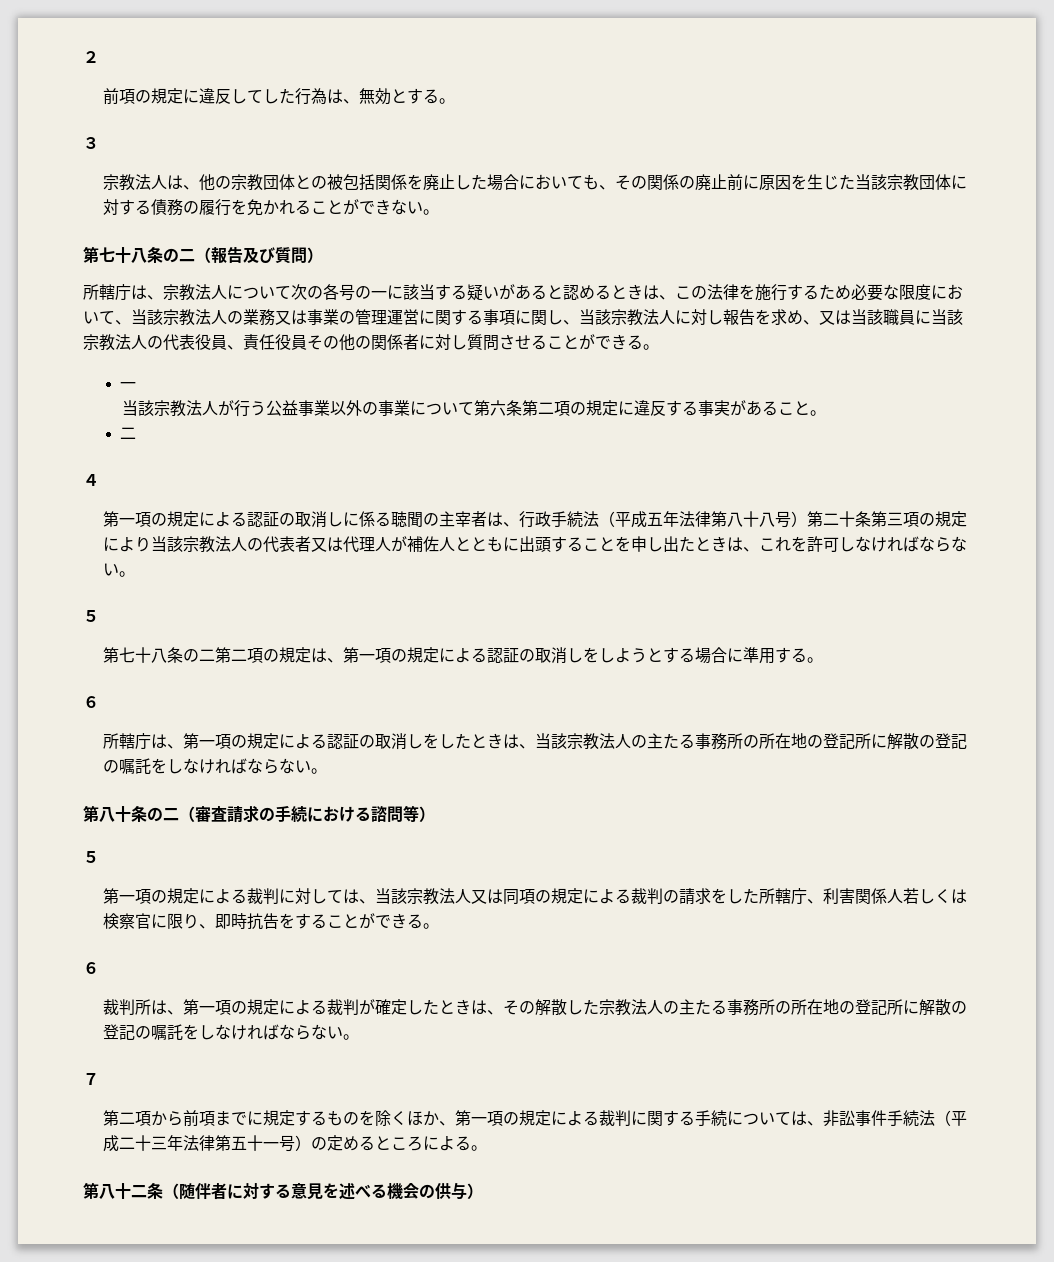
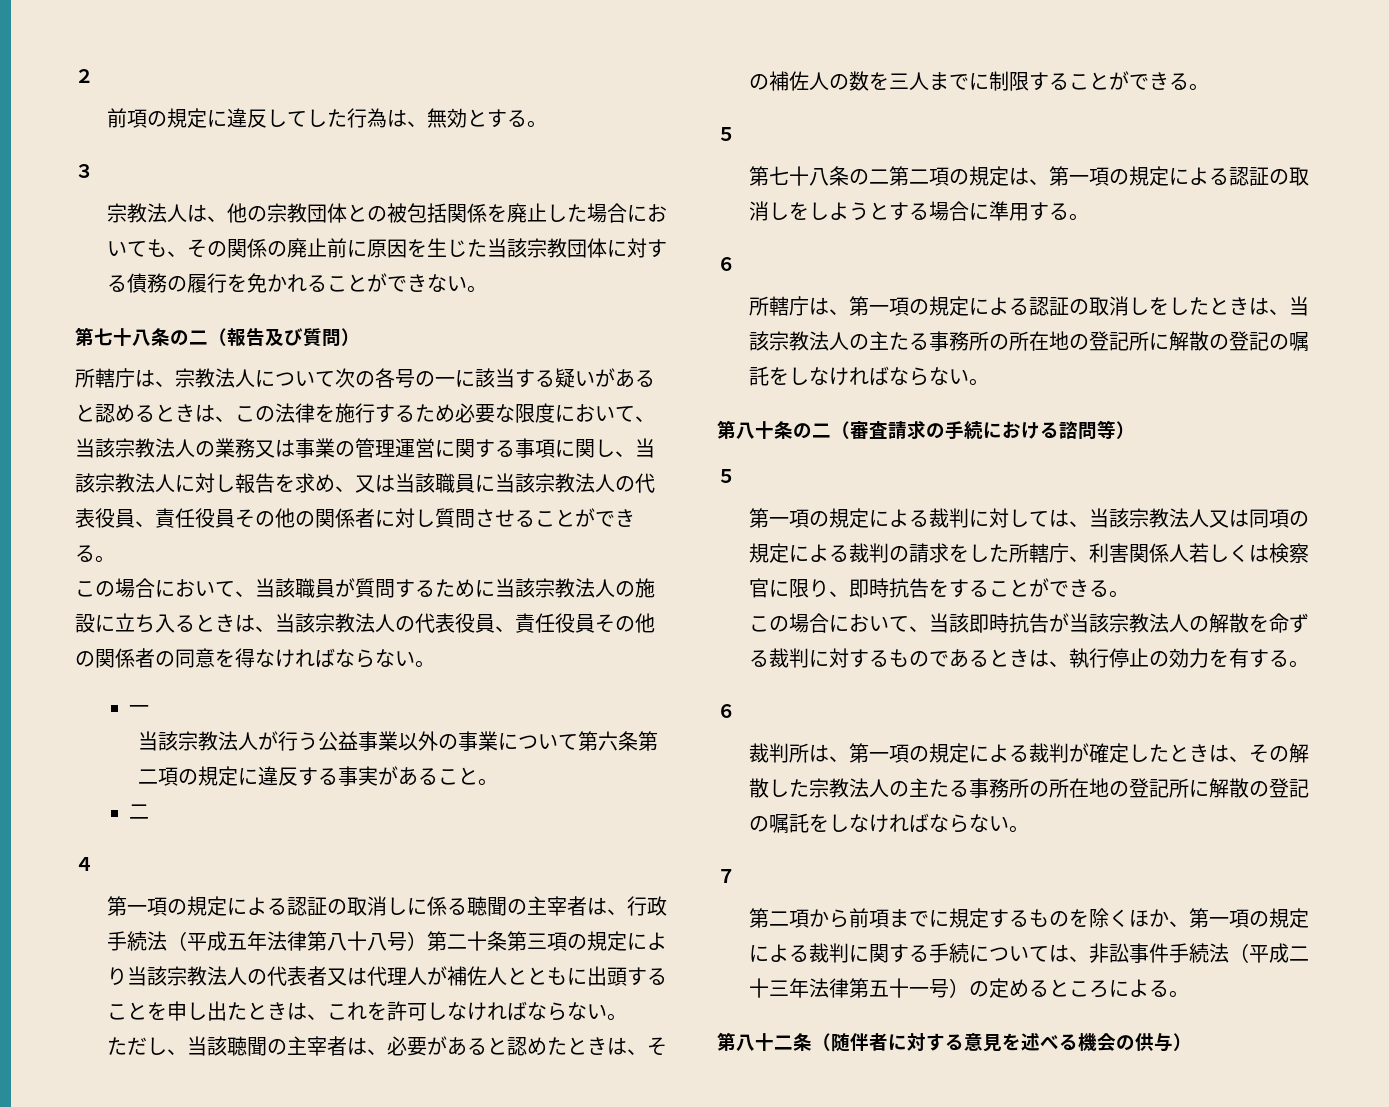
+ この場合において、当該職員が質問するために当該宗教法人の施設に立ち入るときは、当該宗教法人の代表役員、責任役員その他の関係者の同意を得なければならない。
+ ただし、当該聴聞の主宰者は、必要があると認めたときは、その補佐人の数を三人までに制限することができる。
+ この場合において、当該即時抗告が当該宗教法人の解散を命ずる裁判に対するものであるときは、執行停止の効力を有する。

